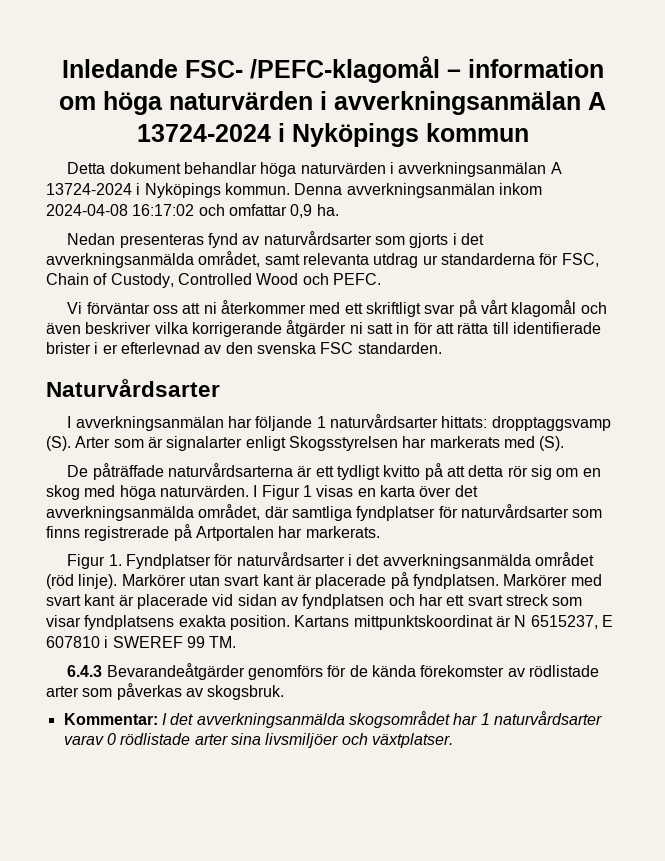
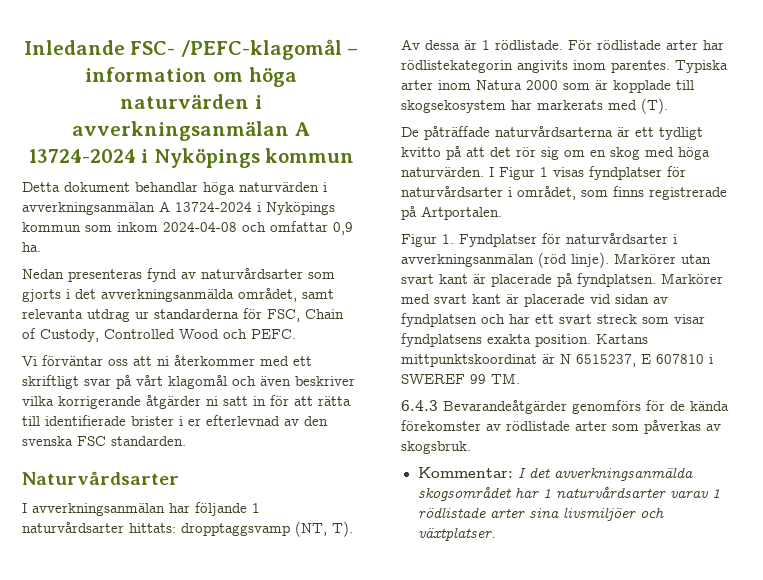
- Detta dokument behandlar höga naturvärden i avverkningsanmälan A 13724-2024 i Nyköpings kommun. Denna avverkningsanmälan inkom 2024-04-08 16:17:02 och omfattar 0,9 ha.
+ Detta dokument behandlar höga naturvärden i avverkningsanmälan A 13724-2024 i Nyköpings kommun som inkom 2024-04-08 och omfattar 0,9 ha.
- I avverkningsanmälan har följande 1 naturvårdsarter hittats: dropptaggsvamp (S). Arter som är signalarter enligt Skogsstyrelsen har markerats med (S).
+ I avverkningsanmälan har följande 1 naturvårdsarter hittats: dropptaggsvamp (NT, T). Av dessa är 1 rödlistade. För rödlistade arter har rödlistekategorin angivits inom parentes. Typiska arter inom Natura 2000 som är kopplade till skogsekosystem har markerats med (T).
- De påträffade naturvårdsarterna är ett tydligt kvitto på att detta rör sig om en skog med höga naturvärden.
+ De påträffade naturvårdsarterna är ett tydligt kvitto på att det rör sig om en skog med höga naturvärden.
- I Figur 1 visas en karta över det avverkningsanmälda området, där samtliga fyndplatser för naturvårdsarter som finns registrerade på Artportalen har markerats.
+ I Figur 1 visas fyndplatser för naturvårdsarter i området, som finns registrerade på Artportalen.
- Figur 1. Fyndplatser för naturvårdsarter i det avverkningsanmälda området (röd linje).
+ Figur 1. Fyndplatser för naturvårdsarter i avverkningsanmälan (röd linje).
- Kommentar: I det avverkningsanmälda skogsområdet har 1 naturvårdsarter varav 0 rödlistade arter sina livsmiljöer och växtplatser.
+ Kommentar: I det avverkningsanmälda skogsområdet har 1 naturvårdsarter varav 1 rödlistade arter sina livsmiljöer och växtplatser.

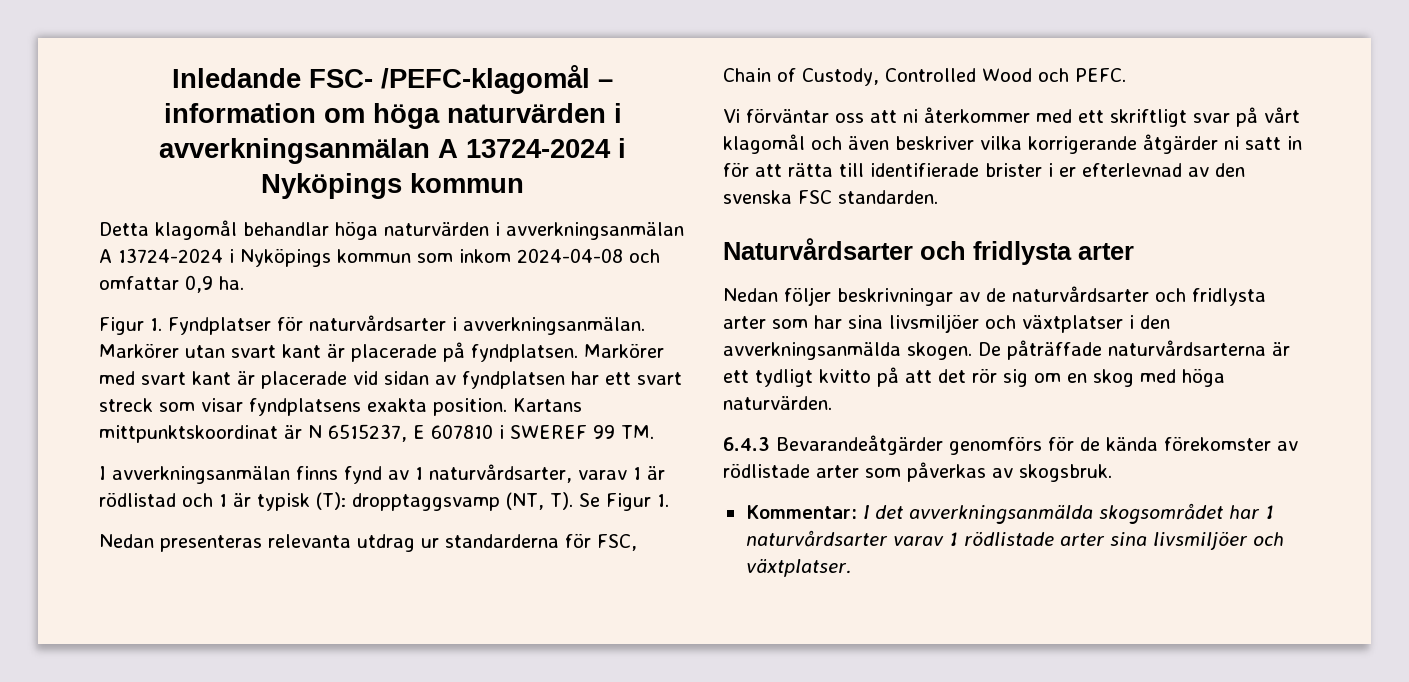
- Detta dokument behandlar höga naturvärden i avverkningsanmälan A 13724-2024 i Nyköpings kommun som inkom 2024-04-08 och omfattar 0,9 ha.
+ Detta klagomål behandlar höga naturvärden i avverkningsanmälan A 13724-2024 i Nyköpings kommun som inkom 2024-04-08 och omfattar 0,9 ha.
- Nedan presenteras fynd av naturvårdsarter som gjorts i det avverkningsanmälda området, samt relevanta utdrag ur standarderna för FSC, Chain of Custody, Controlled Wood och PEFC.
+ Figur 1. Fyndplatser för naturvårdsarter i avverkningsanmälan. Markörer utan svart kant är placerade på fyndplatsen. Markörer med svart kant är placerade vid sidan av fyndplatsen har ett svart streck som visar fyndplatsens exakta position. Kartans mittpunktskoordinat är N 6515237, E 607810 i SWEREF 99 TM.
+ I avverkningsanmälan finns fynd av 1 naturvårdsarter, varav 1 är rödlistad och 1 är typisk (T): dropptaggsvamp (NT, T). Se Figur 1.
+ Nedan presenteras relevanta utdrag ur standarderna för FSC, Chain of Custody, Controlled Wood och PEFC.
- Naturvårdsarter
- I avverkningsanmälan har följande 1 naturvårdsarter hittats: dropptaggsvamp (NT, T). Av dessa är 1 rödlistade. För rödlistade arter har rödlistekategorin angivits inom parentes. Typiska arter inom Natura 2000 som är kopplade till skogsekosystem har markerats med (T).
- De påträffade naturvårdsarterna är ett tydligt kvitto på att det rör sig om en skog med höga naturvärden. I Figur 1 visas fyndplatser för naturvårdsarter i området, som finns registrerade på Artportalen.
- Figur 1. Fyndplatser för naturvårdsarter i avverkningsanmälan (röd linje). Markörer utan svart kant är placerade på fyndplatsen. Markörer med svart kant är placerade vid sidan av fyndplatsen och har ett svart streck som visar fyndplatsens exakta position. Kartans mittpunktskoordinat är N 6515237, E 607810 i SWEREF 99 TM.
+ Naturvårdsarter och fridlysta arter
+ Nedan följer beskrivningar av de naturvårdsarter och fridlysta arter som har sina livsmiljöer och växtplatser i den avverkningsanmälda skogen. De påträffade naturvårdsarterna är ett tydligt kvitto på att det rör sig om en skog med höga naturvärden.

